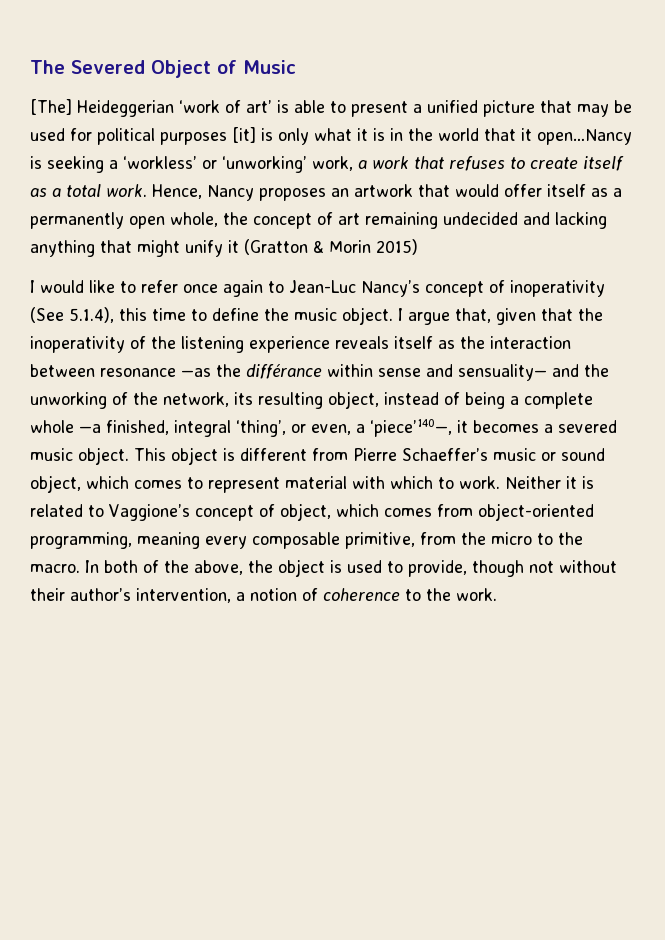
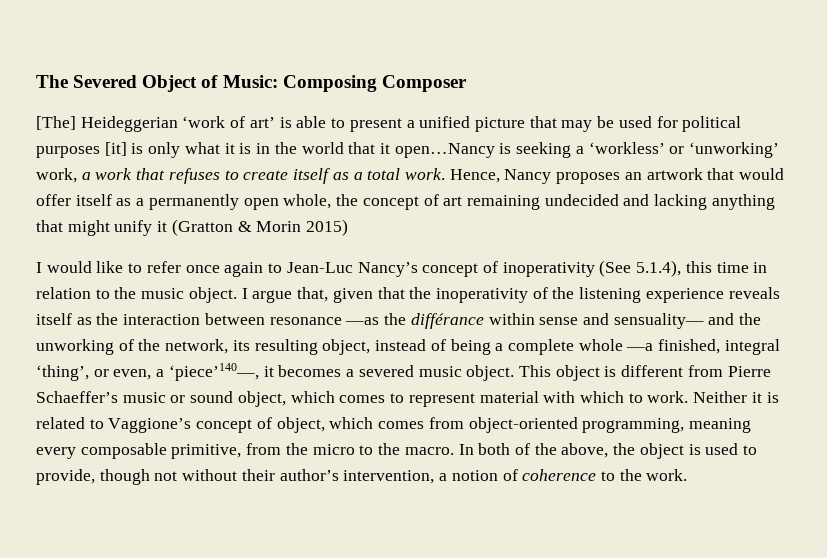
- The Severed Object of Music
+ The Severed Object of Music: Composing Composer
- I would like to refer once again to Jean-Luc Nancy’s concept of inoperativity (See 5.1.4), this time to define the music object.
+ I would like to refer once again to Jean-Luc Nancy’s concept of inoperativity (See 5.1.4), this time in relation to the music object.

